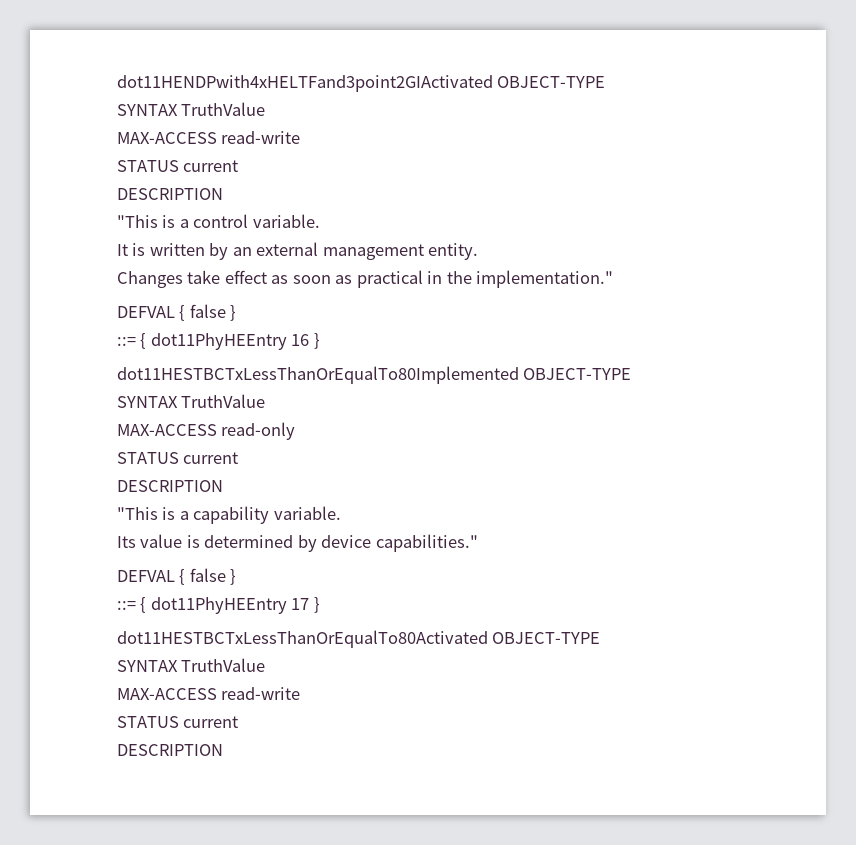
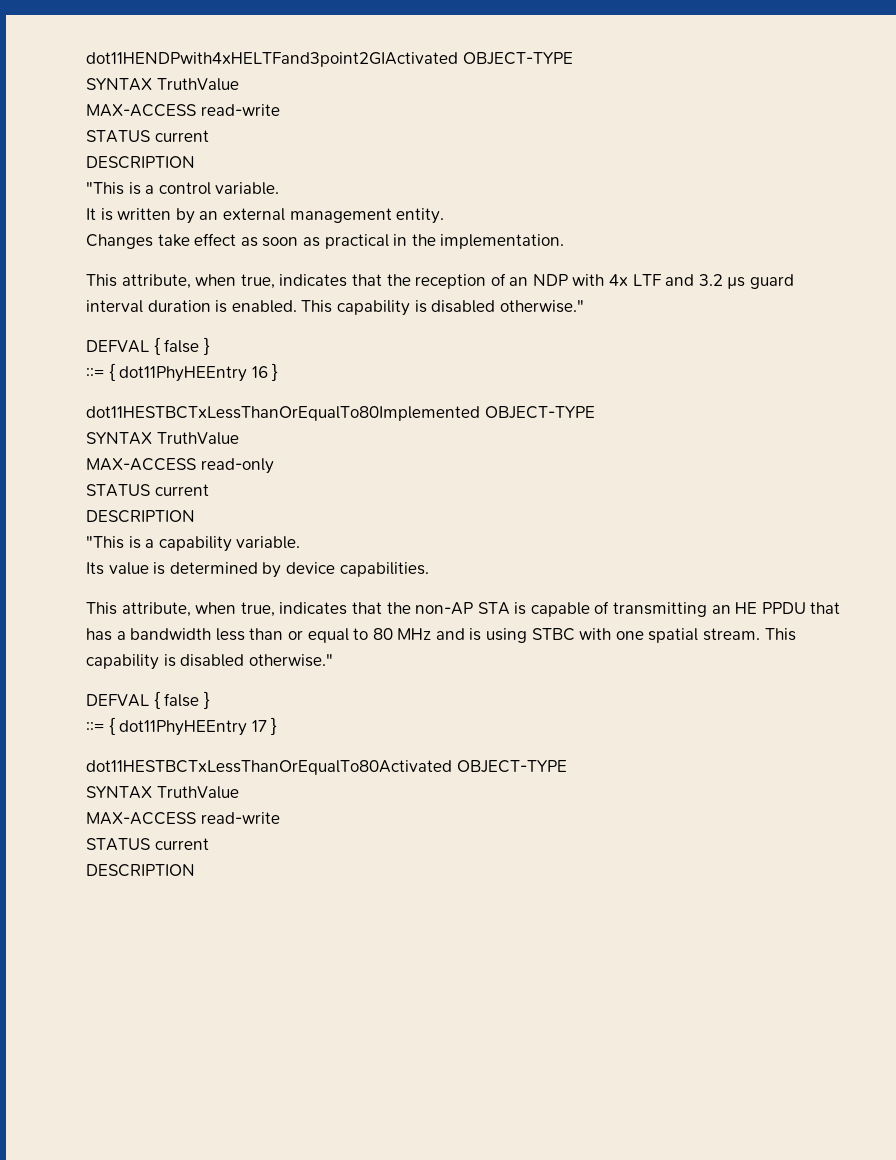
- Changes take effect as soon as practical in the implementation."
+ Changes take effect as soon as practical in the implementation.
+ This attribute, when true, indicates that the reception of an NDP with 4x LTF and 3.2 µs guard interval duration is enabled. This capability is disabled otherwise."
- Its value is determined by device capabilities."
+ Its value is determined by device capabilities.
+ This attribute, when true, indicates that the non-AP STA is capable of transmitting an HE PPDU that has a bandwidth less than or equal to 80 MHz and is using STBC with one spatial stream. This capability is disabled otherwise."

